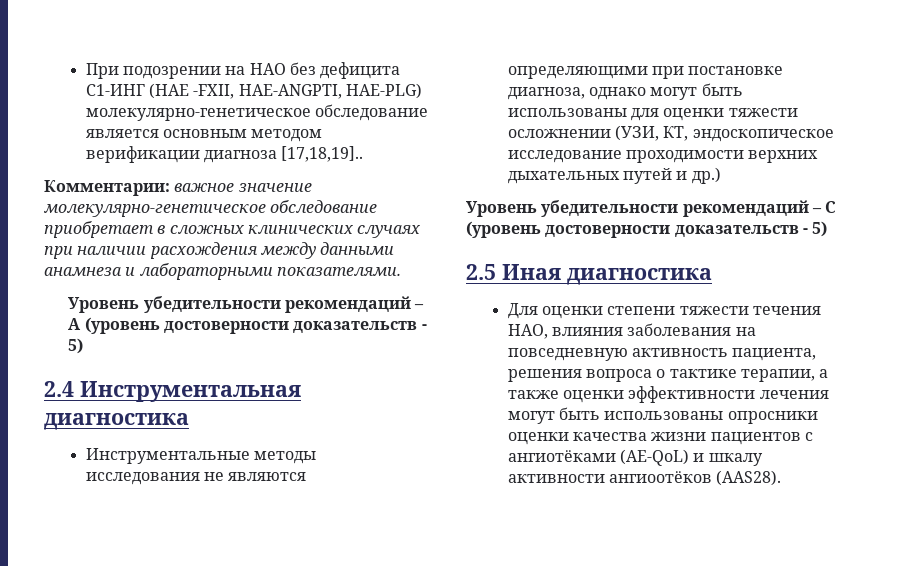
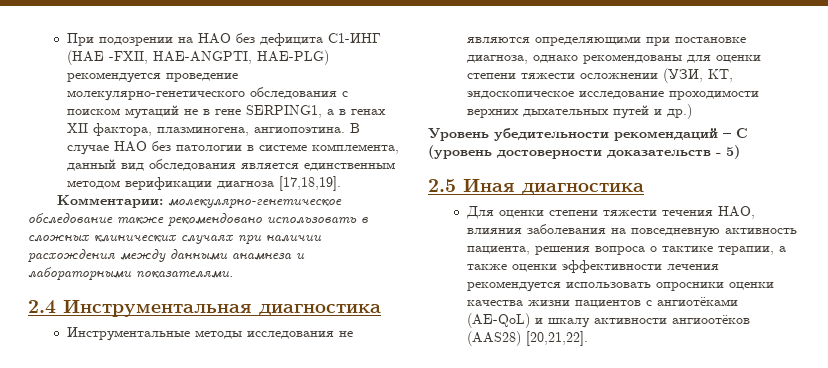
- При подозрении на НАО без дефицита С1-ИНГ (HAE -FXII, HAE-ANGPTI, HAE-PLG) молекулярно-генетическое обследование является основным методом верификации диагноза [17,18,19]..
+ При подозрении на НАО без дефицита С1-ИНГ (HAE -FXII, HAE-ANGPTI, HAE-PLG) рекомендуется проведение молекулярно-генетического обследования с поиском мутаций не в гене SERPING1, а в генах XII фактора, плазминогена, ангиопоэтина. В случае НАО без патологии в системе комплемента, данный вид обследования является единственным методом верификации диагноза [17,18,19].
- Комментарии: важное значение молекулярно-генетическое обследование приобретает в сложных клинических случаях при наличии расхождения между данными анамнеза и лабораторными показателями.
+ Комментарии: молекулярно-генетическое обследование также рекомендовано использовать в сложных клинических случаях при наличии расхождения между данными анамнеза и лабораторными показателями.
- Уровень убедительности рекомендаций – А (уровень достоверности доказательств - 5)
- Инструментальные методы исследования не являются определяющими при постановке диагноза, однако могут быть использованы для оценки тяжести осложнении (УЗИ, КТ, эндоскопическое исследование проходимости верхних дыхательных путей и др.)
+ Инструментальные методы исследования не являются определяющими при постановке диагноза, однако рекомендованы для оценки степени тяжести осложнении (УЗИ, КТ, эндоскопическое исследование проходимости верхних дыхательных путей и др.)
- Для оценки степени тяжести течения НАО, влияния заболевания на повседневную активность пациента, решения вопроса о тактике терапии, а также оценки эффективности лечения могут быть использованы опросники оценки качества жизни пациентов с ангиотёками (AE-QoL) и шкалу активности ангиоотёков (AAS28).
+ Для оценки степени тяжести течения НАО, влияния заболевания на повседневную активность пациента, решения вопроса о тактике терапии, а также оценки эффективности лечения рекомендуется использовать опросники оценки качества жизни пациентов с ангиотёками (AE-QoL) и шкалу активности ангиоотёков (AAS28) [20,21,22].

